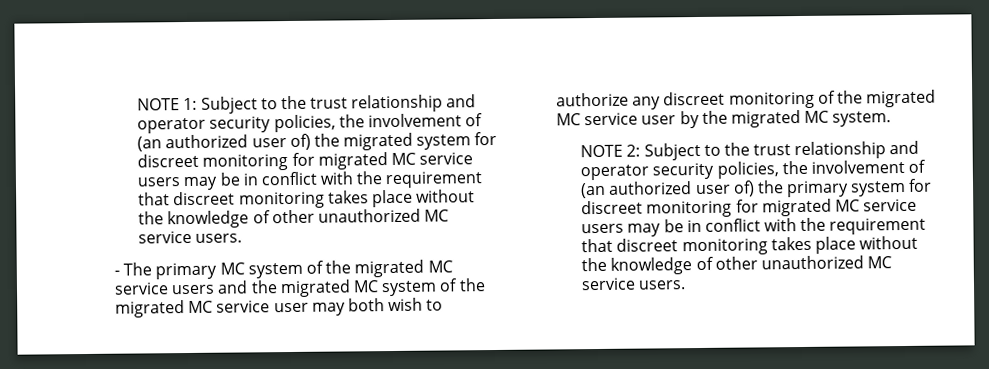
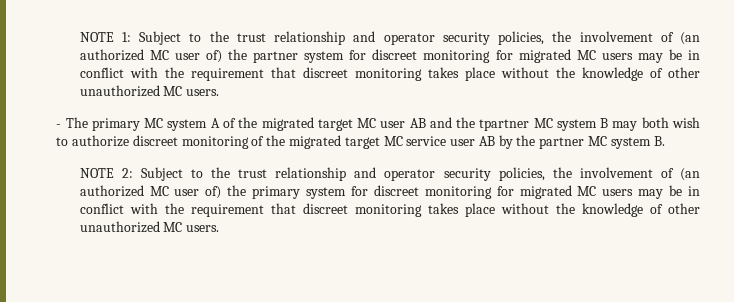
- NOTE 1: Subject to the trust relationship and operator security policies, the involvement of (an authorized user of) the migrated system for discreet monitoring for migrated MC service users may be in conflict with the requirement that discreet monitoring takes place without the knowledge of other unauthorized MC service users.
+ NOTE 1: Subject to the trust relationship and operator security policies, the involvement of (an authorized MC user of) the partner system for discreet monitoring for migrated MC users may be in conflict with the requirement that discreet monitoring takes place without the knowledge of other unauthorized MC users.
- - The primary MC system of the migrated MC service users and the migrated MC system of the migrated MC service user may both wish to authorize any discreet monitoring of the migrated MC service user by the migrated MC system.
+ - The primary MC system A of the migrated target MC user AB and the tpartner MC system B may both wish to authorize discreet monitoring of the migrated target MC service user AB by the partner MC system B.
- NOTE 2: Subject to the trust relationship and operator security policies, the involvement of (an authorized user of) the primary system for discreet monitoring for migrated MC service users may be in conflict with the requirement that discreet monitoring takes place without the knowledge of other unauthorized MC service users.
+ NOTE 2: Subject to the trust relationship and operator security policies, the involvement of (an authorized MC user of) the primary system for discreet monitoring for migrated MC users may be in conflict with the requirement that discreet monitoring takes place without the knowledge of other unauthorized MC users.

